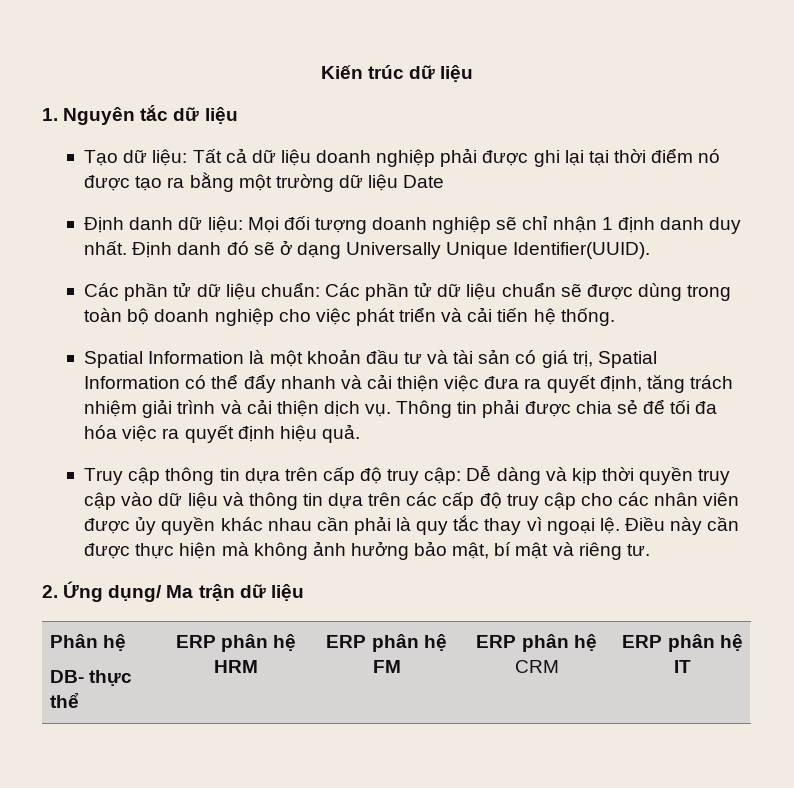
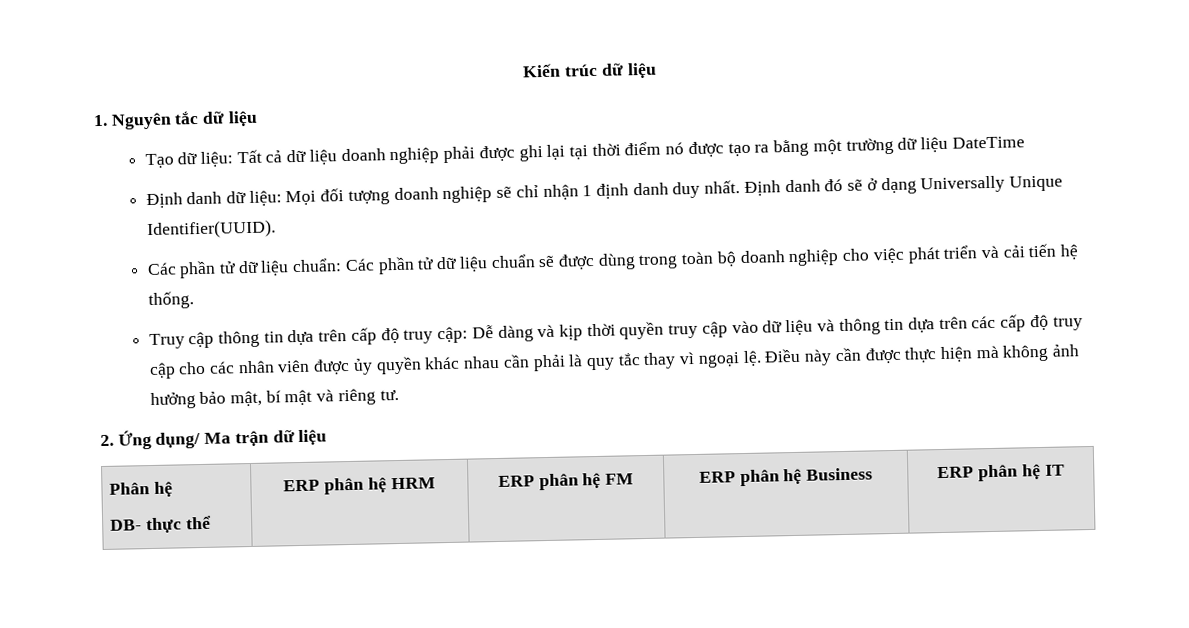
- Tạo dữ liệu: Tất cả dữ liệu doanh nghiệp phải được ghi lại tại thời điểm nó được tạo ra bằng một trường dữ liệu Date
+ Tạo dữ liệu: Tất cả dữ liệu doanh nghiệp phải được ghi lại tại thời điểm nó được tạo ra bằng một trường dữ liệu DateTime
- Spatial Information là một khoản đầu tư và tài sản có giá trị, Spatial Information có thể đẩy nhanh và cải thiện việc đưa ra quyết định, tăng trách nhiệm giải trình và cải thiện dịch vụ. Thông tin phải được chia sẻ để tối đa hóa việc ra quyết định hiệu quả.
  Phân hệ
- DB- thực thể | ERP phân hệ HRM | ERP phân hệ FM | ERP phân hệ CRM | ERP phân hệ IT
+ DB- thực thể | ERP phân hệ HRM | ERP phân hệ FM | ERP phân hệ Business | ERP phân hệ IT

